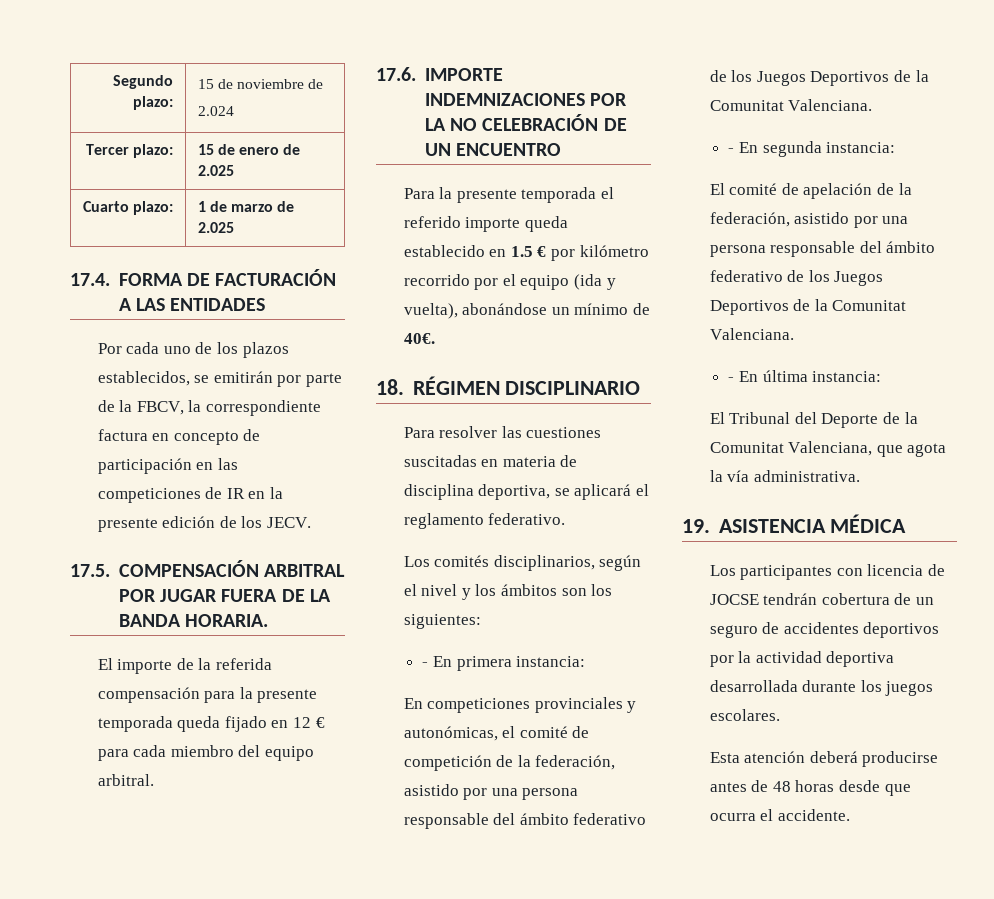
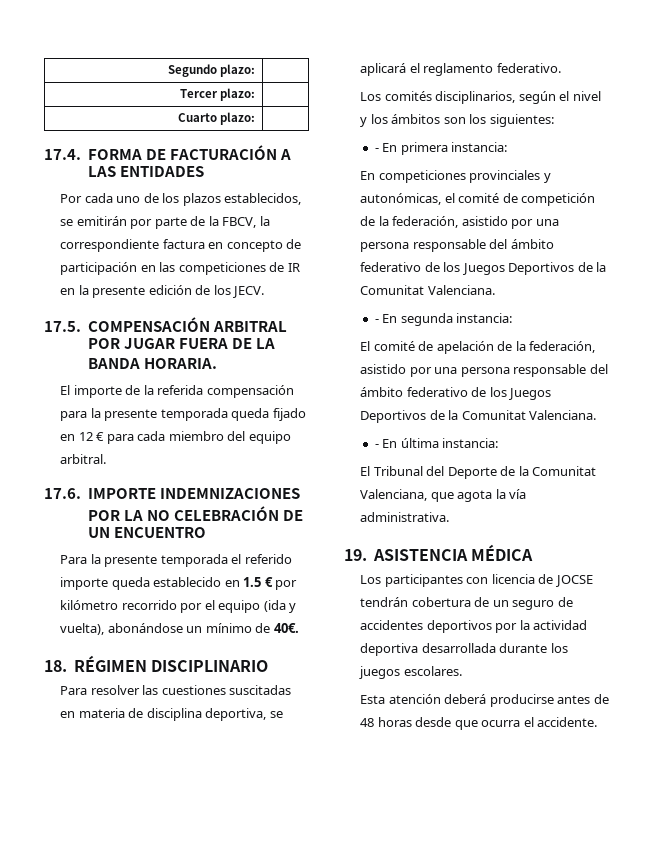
- Segundo plazo: | 15 de noviembre de 2.024
- Tercer plazo: | 15 de enero de 2.025
- Cuarto plazo: | 1 de marzo de 2.025
+ Segundo plazo: |
+ Tercer plazo: |
+ Cuarto plazo: |

